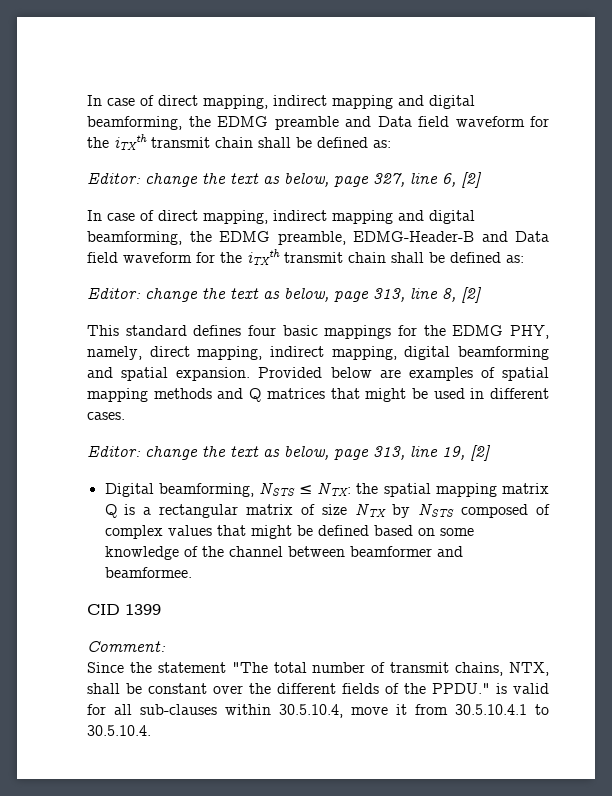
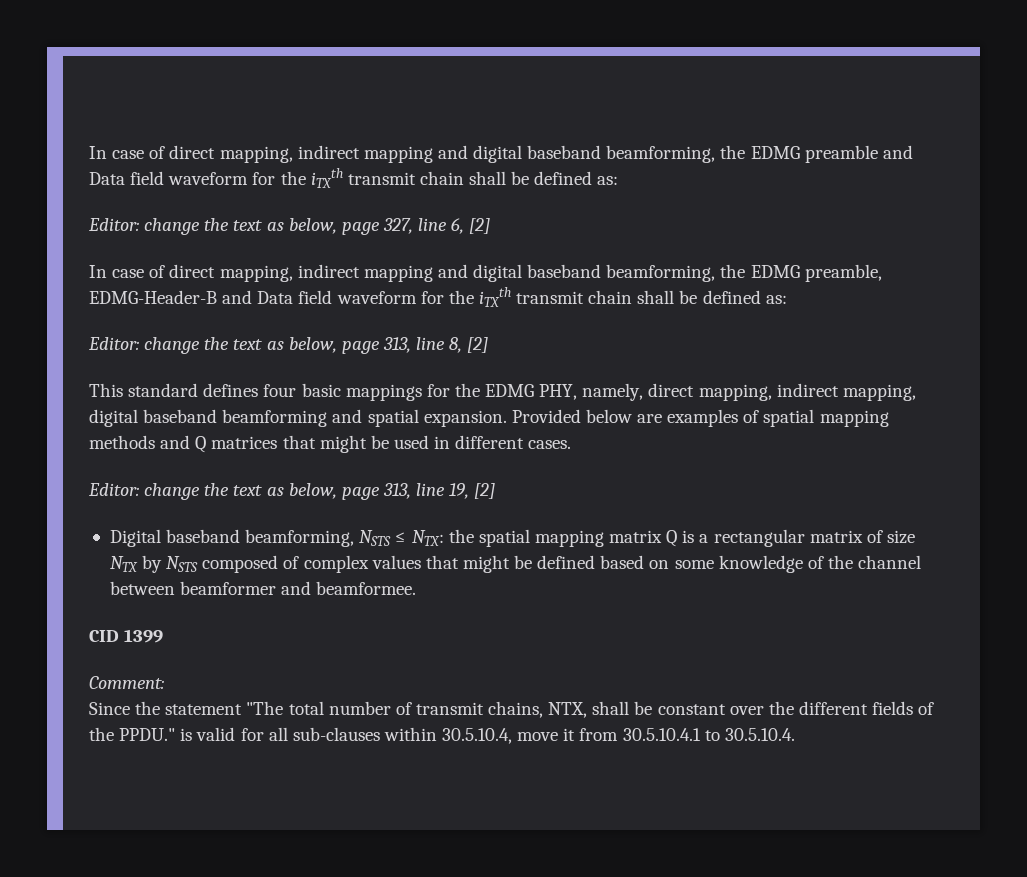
- In case of direct mapping, indirect mapping and digital beamforming, the EDMG preamble and Data field waveform for the iTXth transmit chain shall be defined as:
+ In case of direct mapping, indirect mapping and digital baseband beamforming, the EDMG preamble and Data field waveform for the iTXth transmit chain shall be defined as:
- In case of direct mapping, indirect mapping and digital beamforming, the EDMG preamble, EDMG-Header-B and Data field waveform for the iTXth transmit chain shall be defined as:
+ In case of direct mapping, indirect mapping and digital baseband beamforming, the EDMG preamble, EDMG-Header-B and Data field waveform for the iTXth transmit chain shall be defined as:
- This standard defines four basic mappings for the EDMG PHY, namely, direct mapping, indirect mapping, digital beamforming and spatial expansion.
+ This standard defines four basic mappings for the EDMG PHY, namely, direct mapping, indirect mapping, digital baseband beamforming and spatial expansion.
- Digital beamforming, NSTS ≤ NTX: the spatial mapping matrix Q is a rectangular matrix of size NTX by NSTS composed of complex values that might be defined based on some knowledge of the channel between beamformer and beamformee.
+ Digital baseband beamforming, NSTS ≤ NTX: the spatial mapping matrix Q is a rectangular matrix of size NTX by NSTS composed of complex values that might be defined based on some knowledge of the channel between beamformer and beamformee.

